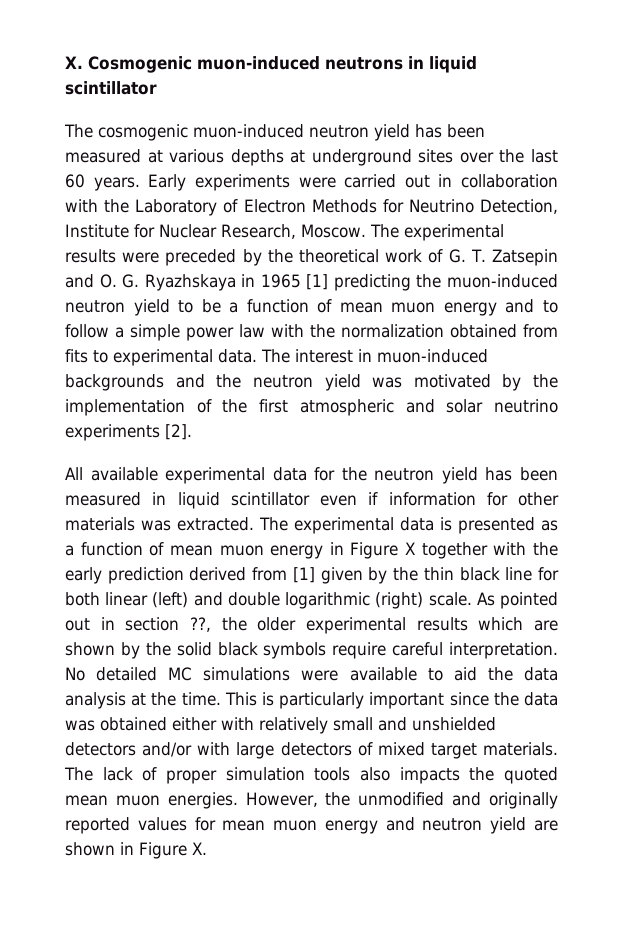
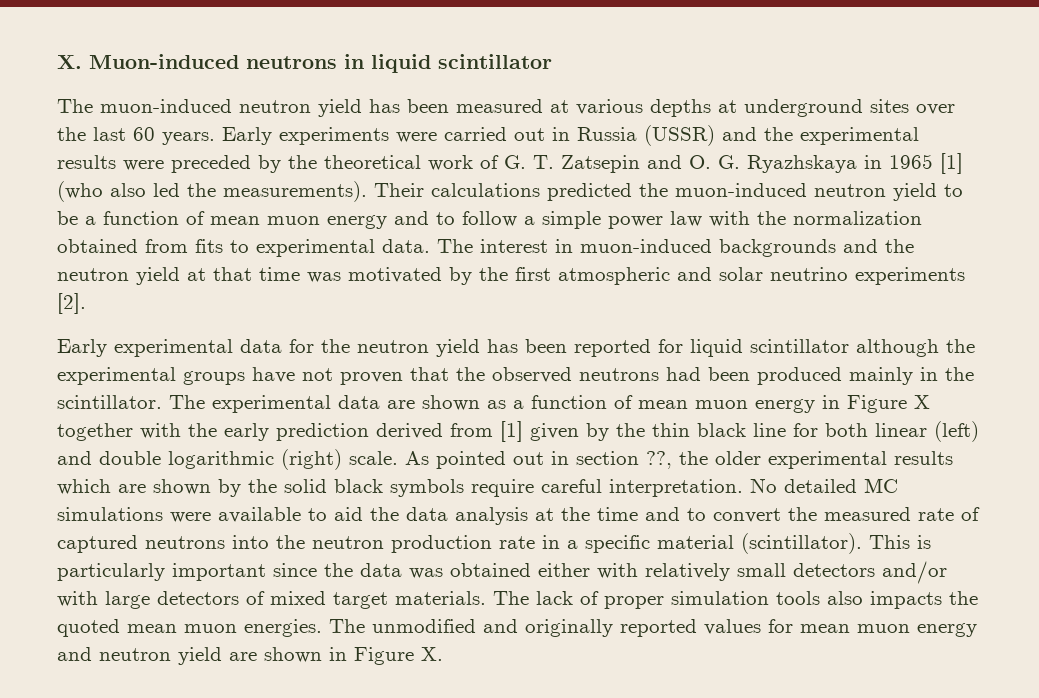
- X. Cosmogenic muon-induced neutrons in liquid scintillator
+ X. Muon-induced neutrons in liquid scintillator
- The cosmogenic muon-induced neutron yield has been measured at various depths at underground sites over the last 60 years.
+ The muon-induced neutron yield has been measured at various depths at underground sites over the last 60 years.
- Early experiments were carried out in collaboration with the Laboratory of Electron Methods for Neutrino Detection, Institute for Nuclear Research, Moscow. The experimental results were preceded by the theoretical work of G. T. Zatsepin and O. G. Ryazhskaya in 1965 [1] predicting the muon-induced neutron yield to be a function of mean muon energy and to follow a simple power law with the normalization obtained from fits to experimental data.
+ Early experiments were carried out in Russia (USSR) and the experimental results were preceded by the theoretical work of G. T. Zatsepin and O. G. Ryazhskaya in 1965 [1] (who also led the measurements). Their calculations predicted the muon-induced neutron yield to be a function of mean muon energy and to follow a simple power law with the normalization obtained from fits to experimental data.
- The interest in muon-induced backgrounds and the neutron yield was motivated by the implementation of the first atmospheric and solar neutrino experiments [2].
+ The interest in muon-induced backgrounds and the neutron yield at that time was motivated by the first atmospheric and solar neutrino experiments [2].
- All available experimental data for the neutron yield has been measured in liquid scintillator even if information for other materials was extracted.
+ Early experimental data for the neutron yield has been reported for liquid scintillator although the experimental groups have not proven that the observed neutrons had been produced mainly in the scintillator.
- The experimental data is presented as a function of mean muon energy in Figure X together with the early prediction derived from [1] given by the thin black line for both linear (left) and double logarithmic (right) scale.
+ The experimental data are shown as a function of mean muon energy in Figure X together with the early prediction derived from [1] given by the thin black line for both linear (left) and double logarithmic (right) scale.
- No detailed MC simulations were available to aid the data analysis at the time.
+ No detailed MC simulations were available to aid the data analysis at the time and to convert the measured rate of captured neutrons into the neutron production rate in a specific material (scintillator).
- This is particularly important since the data was obtained either with relatively small and unshielded detectors and/or with large detectors of mixed target materials.
+ This is particularly important since the data was obtained either with relatively small detectors and/or with large detectors of mixed target materials.
- However, the unmodified and originally reported values for mean muon energy and neutron yield are shown in Figure X.
+ The unmodified and originally reported values for mean muon energy and neutron yield are shown in Figure X.

